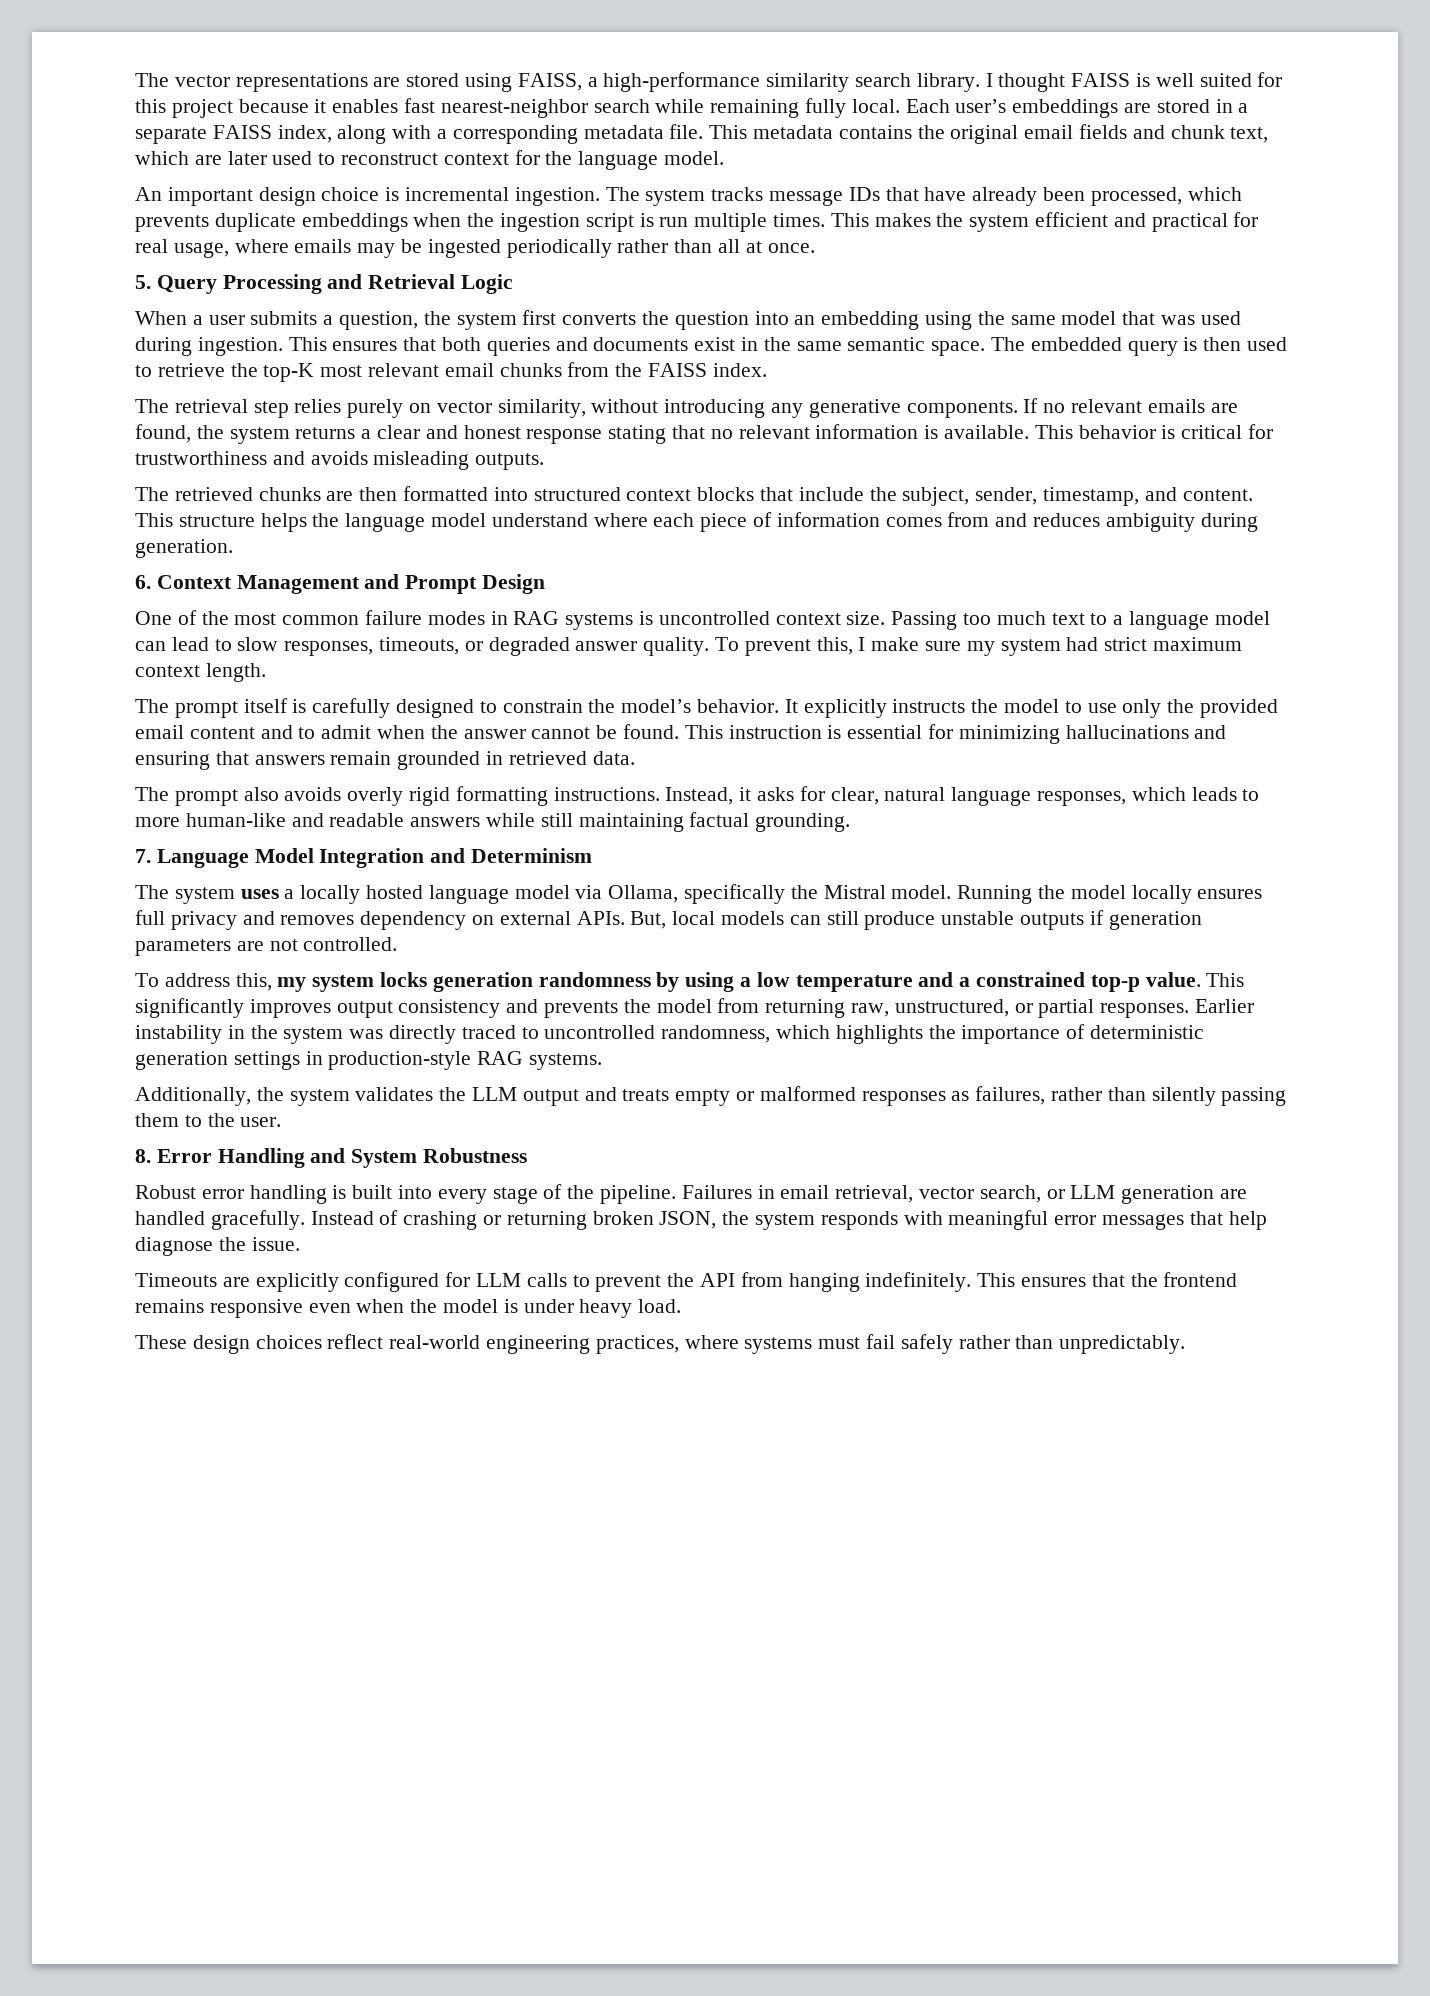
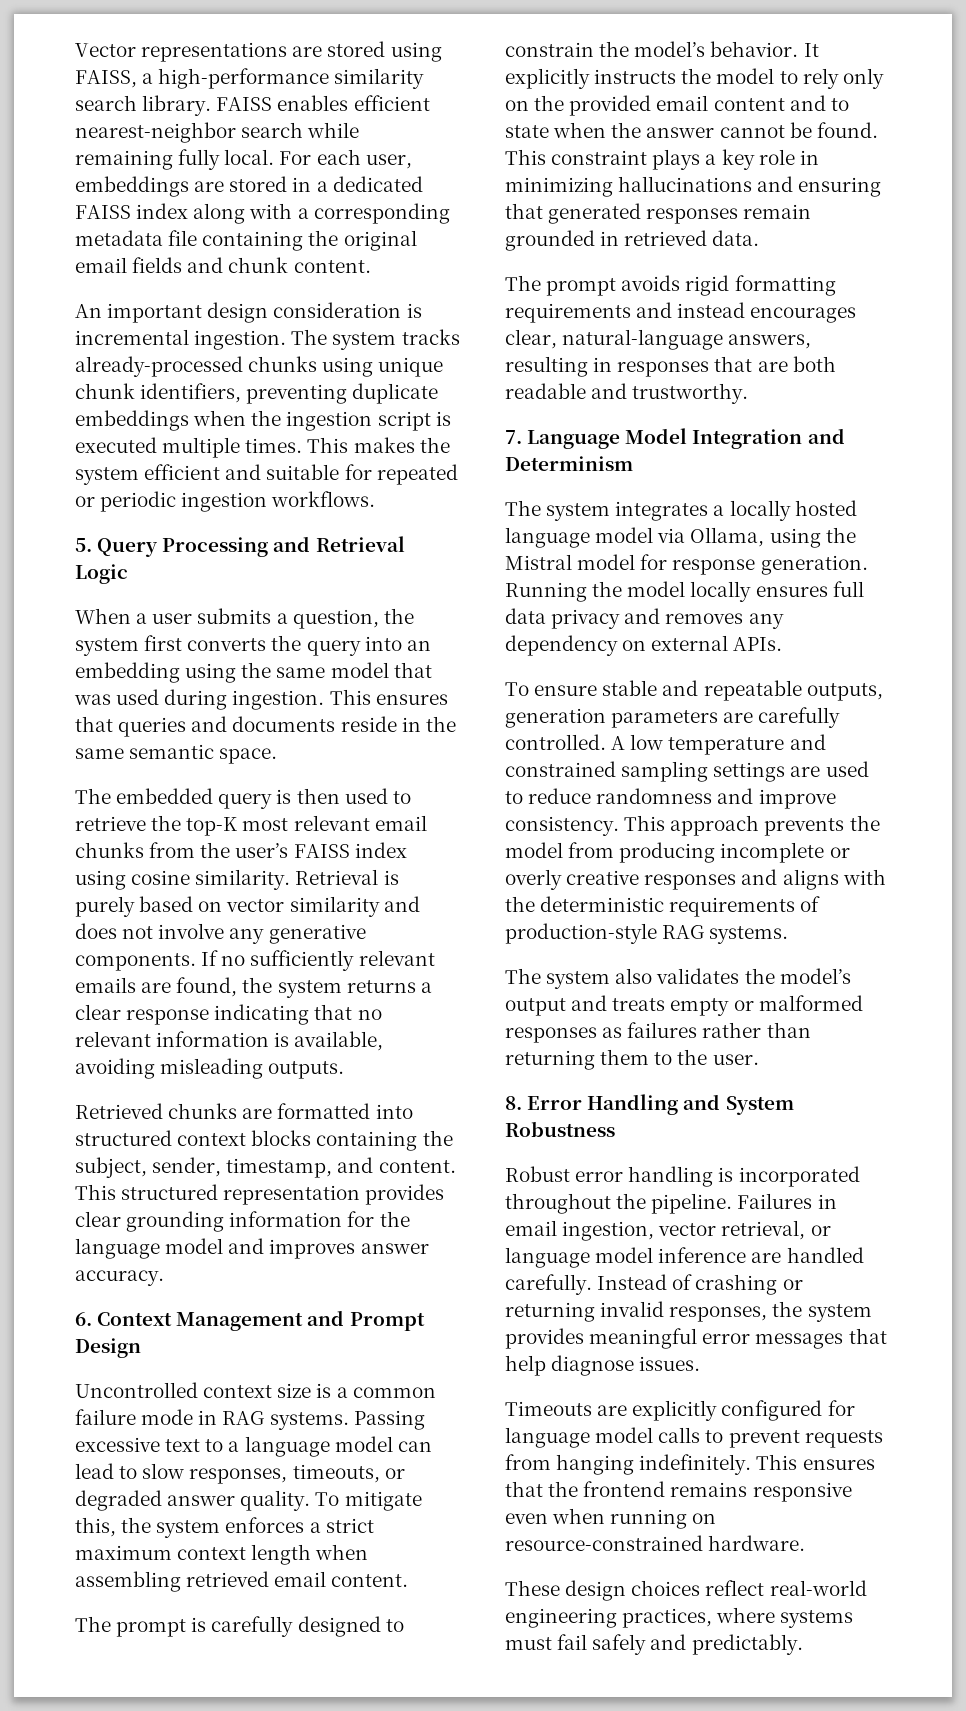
- The vector representations are stored using FAISS, a high-performance similarity search library.
+ Vector representations are stored using FAISS, a high-performance similarity search library.
- I thought FAISS is well suited for this project because it enables fast nearest-neighbor search while remaining fully local.
+ FAISS enables efficient nearest-neighbor search while remaining fully local.
- Each user’s embeddings are stored in a separate FAISS index, along with a corresponding metadata file. This metadata contains the original email fields and chunk text, which are later used to reconstruct context for the language model.
+ For each user, embeddings are stored in a dedicated FAISS index along with a corresponding metadata file containing the original email fields and chunk content.
- An important design choice is incremental ingestion.
+ An important design consideration is incremental ingestion.
- The system tracks message IDs that have already been processed, which prevents duplicate embeddings when the ingestion script is run multiple times.
+ The system tracks already-processed chunks using unique chunk identifiers, preventing duplicate embeddings when the ingestion script is executed multiple times.
- This makes the system efficient and practical for real usage, where emails may be ingested periodically rather than all at once.
+ This makes the system efficient and suitable for repeated or periodic ingestion workflows.
- When a user submits a question, the system first converts the question into an embedding using the same model that was used during ingestion.
+ When a user submits a question, the system first converts the query into an embedding using the same model that was used during ingestion.
- This ensures that both queries and documents exist in the same semantic space. The embedded query is then used to retrieve the top-K most relevant email chunks from the FAISS index.
- The retrieval step relies purely on vector similarity, without introducing any generative components.
+ This ensures that queries and documents reside in the same semantic space.
+ The embedded query is then used to retrieve the top-K most relevant email chunks from the user’s FAISS index using cosine similarity. Retrieval is purely based on vector similarity and does not involve any generative components.
- If no relevant emails are found, the system returns a clear and honest response stating that no relevant information is available. This behavior is critical for trustworthiness and avoids misleading outputs.
+ If no sufficiently relevant emails are found, the system returns a clear response indicating that no relevant information is available, avoiding misleading outputs.
- The retrieved chunks are then formatted into structured context blocks that include the subject, sender, timestamp, and content.
+ Retrieved chunks are formatted into structured context blocks containing the subject, sender, timestamp, and content.
- This structure helps the language model understand where each piece of information comes from and reduces ambiguity during generation.
+ This structured representation provides clear grounding information for the language model and improves answer accuracy.
- One of the most common failure modes in RAG systems is uncontrolled context size. Passing too much text to a language model can lead to slow responses, timeouts, or degraded answer quality.
+ Uncontrolled context size is a common failure mode in RAG systems. Passing excessive text to a language model can lead to slow responses, timeouts, or degraded answer quality.
- To prevent this, I make sure my system had strict maximum context length.
- The prompt itself is carefully designed to constrain the model’s behavior.
+ To mitigate this, the system enforces a strict maximum context length when assembling retrieved email content.
+ The prompt is carefully designed to constrain the model’s behavior.
- It explicitly instructs the model to use only the provided email content and to admit when the answer cannot be found.
+ It explicitly instructs the model to rely only on the provided email content and to state when the answer cannot be found.
- This instruction is essential for minimizing hallucinations and ensuring that answers remain grounded in retrieved data.
+ This constraint plays a key role in minimizing hallucinations and ensuring that generated responses remain grounded in retrieved data.
- The prompt also avoids overly rigid formatting instructions. Instead, it asks for clear, natural language responses, which leads to more human-like and readable answers while still maintaining factual grounding.
+ The prompt avoids rigid formatting requirements and instead encourages clear, natural-language answers, resulting in responses that are both readable and trustworthy.
- The system uses a locally hosted language model via Ollama, specifically the Mistral model.
+ The system integrates a locally hosted language model via Ollama, using the Mistral model for response generation.
- Running the model locally ensures full privacy and removes dependency on external APIs. But, local models can still produce unstable outputs if generation parameters are not controlled.
- To address this, my system locks generation randomness by using a low temperature and a constrained top-p value. This significantly improves output consistency and prevents the model from returning raw, unstructured, or partial responses. Earlier instability in the system was directly traced to uncontrolled randomness, which highlights the importance of deterministic generation settings in production-style RAG systems.
+ Running the model locally ensures full data privacy and removes any dependency on external APIs.
+ To ensure stable and repeatable outputs, generation parameters are carefully controlled. A low temperature and constrained sampling settings are used to reduce randomness and improve consistency. This approach prevents the model from producing incomplete or overly creative responses and aligns with the deterministic requirements of production-style RAG systems.
- Additionally, the system validates the LLM output and treats empty or malformed responses as failures, rather than silently passing them to the user.
+ The system also validates the model’s output and treats empty or malformed responses as failures rather than returning them to the user.
- Robust error handling is built into every stage of the pipeline.
+ Robust error handling is incorporated throughout the pipeline.
- Failures in email retrieval, vector search, or LLM generation are handled gracefully.
+ Failures in email ingestion, vector retrieval, or language model inference are handled carefully.
- Instead of crashing or returning broken JSON, the system responds with meaningful error messages that help diagnose the issue.
+ Instead of crashing or returning invalid responses, the system provides meaningful error messages that help diagnose issues.
- Timeouts are explicitly configured for LLM calls to prevent the API from hanging indefinitely.
+ Timeouts are explicitly configured for language model calls to prevent requests from hanging indefinitely.
- This ensures that the frontend remains responsive even when the model is under heavy load.
+ This ensures that the frontend remains responsive even when running on resource-constrained hardware.
- These design choices reflect real-world engineering practices, where systems must fail safely rather than unpredictably.
+ These design choices reflect real-world engineering practices, where systems must fail safely and predictably.

